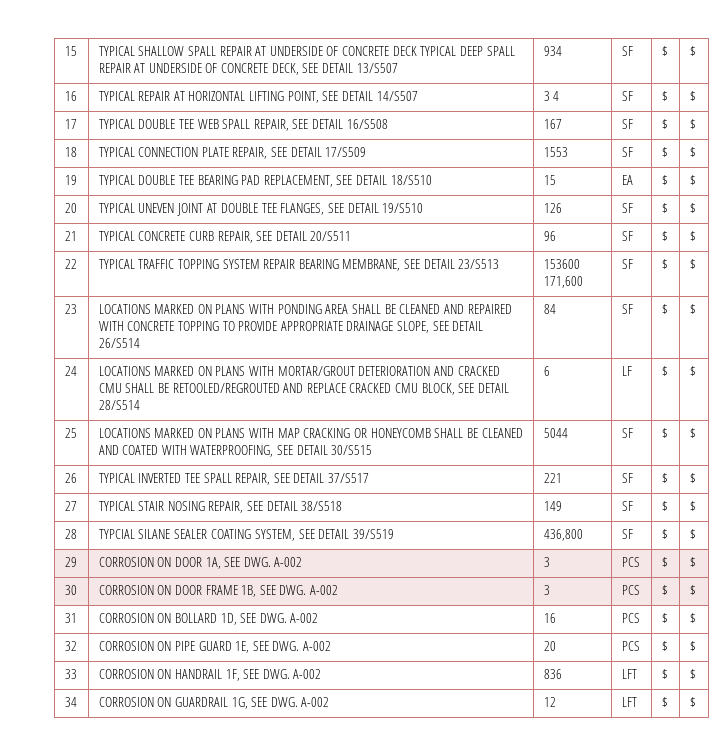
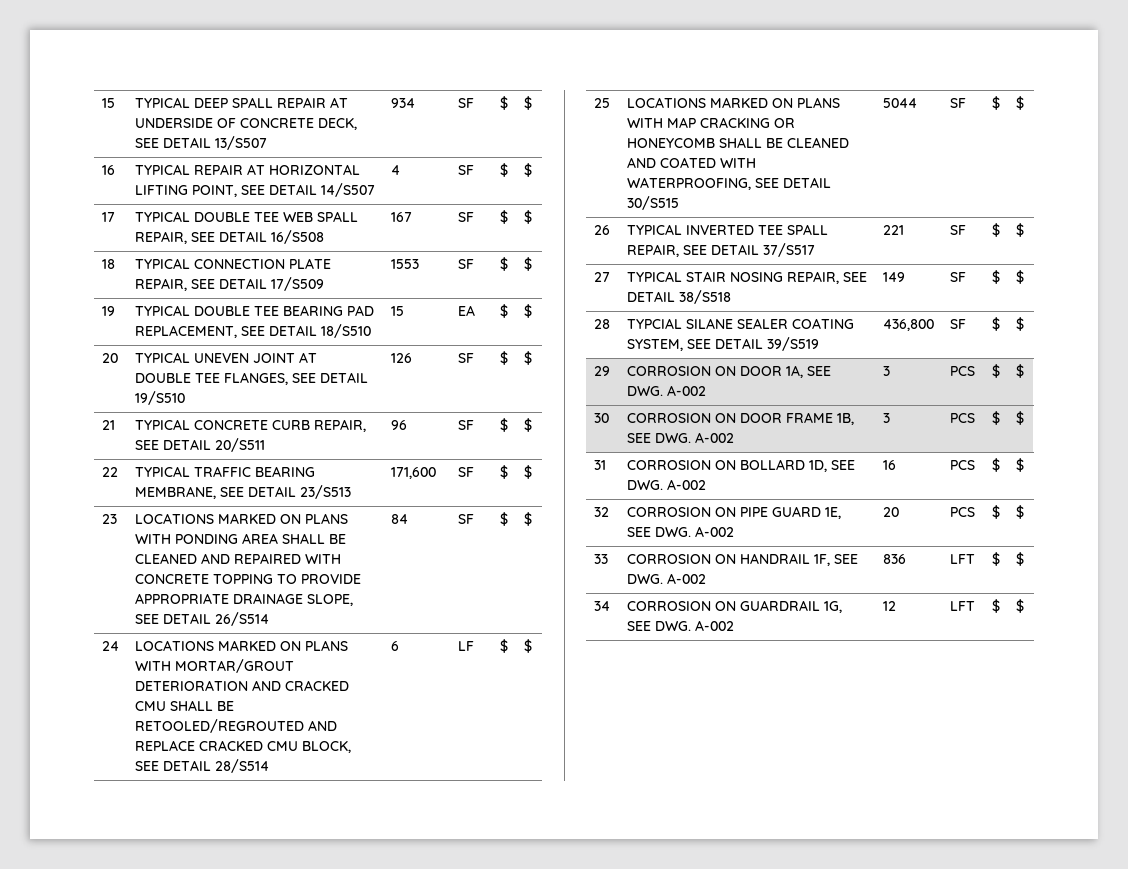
- 15 | TYPICAL SHALLOW SPALL REPAIR AT UNDERSIDE OF CONCRETE DECK TYPICAL DEEP SPALL REPAIR AT UNDERSIDE OF CONCRETE DECK, SEE DETAIL 13/S507 | 934 | SF | $ | $
+ 15 | TYPICAL DEEP SPALL REPAIR AT UNDERSIDE OF CONCRETE DECK, SEE DETAIL 13/S507 | 934 | SF | $ | $
- 16 | TYPICAL REPAIR AT HORIZONTAL LIFTING POINT, SEE DETAIL 14/S507 | 3 4 | SF | $ | $
+ 16 | TYPICAL REPAIR AT HORIZONTAL LIFTING POINT, SEE DETAIL 14/S507 | 4 | SF | $ | $
- 22 | TYPICAL TRAFFIC TOPPING SYSTEM REPAIR BEARING MEMBRANE, SEE DETAIL 23/S513 | 153600 171,600 | SF | $ | $
+ 22 | TYPICAL TRAFFIC BEARING MEMBRANE, SEE DETAIL 23/S513 | 171,600 | SF | $ | $

